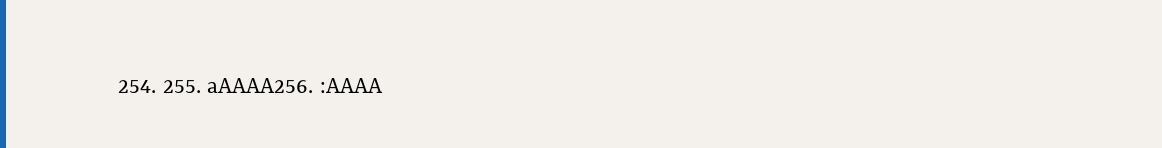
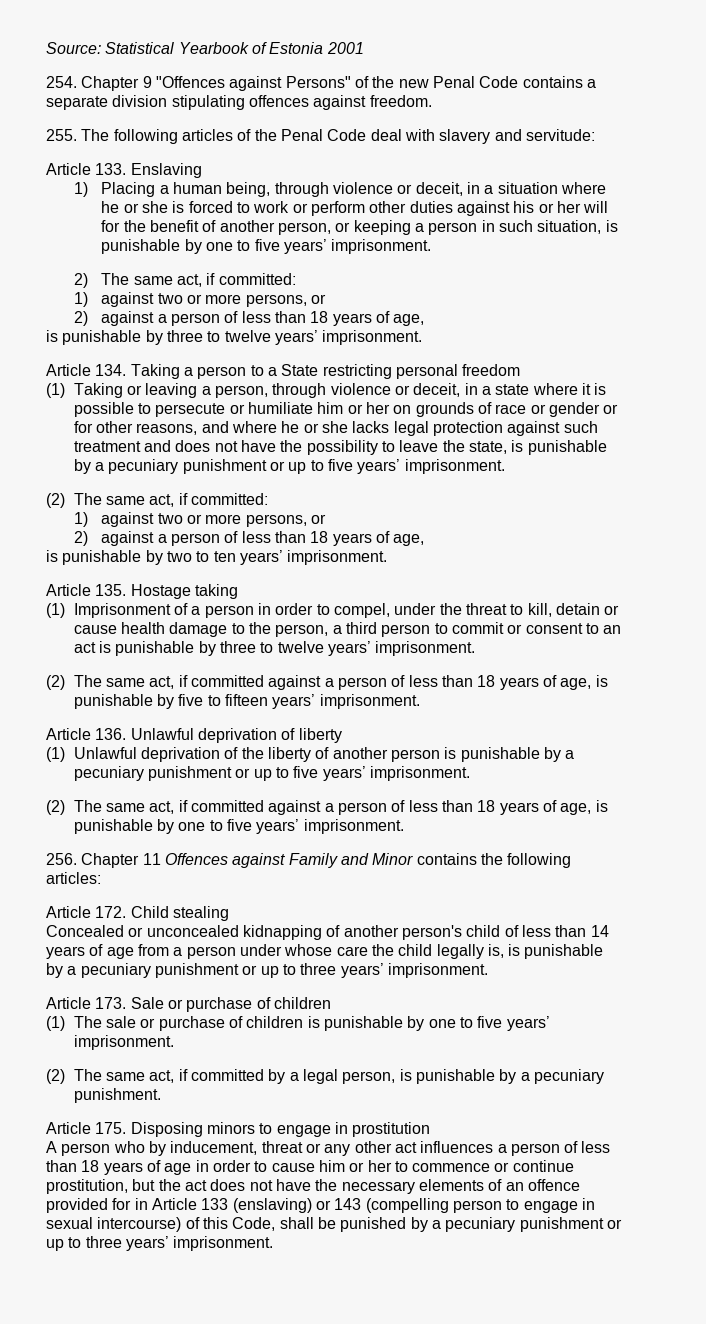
- 254. 255. aAAAA256. :AAAA
+ Source: Statistical Yearbook of Estonia 2001
+ 254. Chapter 9 "Offences against Persons" of the new Penal Code contains a separate division stipulating offences against freedom.
+ 255. The following articles of the Penal Code deal with slavery and servitude:
+ Article 133. Enslaving
+ 1) Placing a human being, through violence or deceit, in a situation where he or she is forced to work or perform other duties against his or her will for the benefit of another person, or keeping a person in such situation, is punishable by one to five years’ imprisonment.
+ 2) The same act, if committed:
+ 1) against two or more persons, or
+ 2) against a person of less than 18 years of age,
+ is punishable by three to twelve years’ imprisonment.
+ Article 134. Taking a person to a State restricting personal freedom
+ (1) Taking or leaving a person, through violence or deceit, in a state where it is possible to persecute or humiliate him or her on grounds of race or gender or for other reasons, and where he or she lacks legal protection against such treatment and does not have the possibility to leave the state, is punishable by a pecuniary punishment or up to five years’ imprisonment.
+ (2) The same act, if committed:
+ 1) against two or more persons, or
+ 2) against a person of less than 18 years of age,
+ is punishable by two to ten years’ imprisonment.
+ Article 135. Hostage taking
+ (1) Imprisonment of a person in order to compel, under the threat to kill, detain or cause health damage to the person, a third person to commit or consent to an act is punishable by three to twelve years’ imprisonment.
+ (2) The same act, if committed against a person of less than 18 years of age, is punishable by five to fifteen years’ imprisonment.
+ Article 136. Unlawful deprivation of liberty
+ (1) Unlawful deprivation of the liberty of another person is punishable by a pecuniary punishment or up to five years’ imprisonment.
+ (2) The same act, if committed against a person of less than 18 years of age, is punishable by one to five years’ imprisonment.
+ 256. Chapter 11 Offences against Family and Minor contains the following articles:
+ Article 172. Child stealing
+ Concealed or unconcealed kidnapping of another person's child of less than 14 years of age from a person under whose care the child legally is, is punishable by a pecuniary punishment or up to three years’ imprisonment.
+ Article 173. Sale or purchase of children
+ (1) The sale or purchase of children is punishable by one to five years’ imprisonment.
+ (2) The same act, if committed by a legal person, is punishable by a pecuniary punishment.
+ Article 175. Disposing minors to engage in prostitution
+ A person who by inducement, threat or any other act influences a person of less than 18 years of age in order to cause him or her to commence or continue prostitution, but the act does not have the necessary elements of an offence provided for in Article 133 (enslaving) or 143 (compelling person to engage in sexual intercourse) of this Code, shall be punished by a pecuniary punishment or up to three years’ imprisonment.

